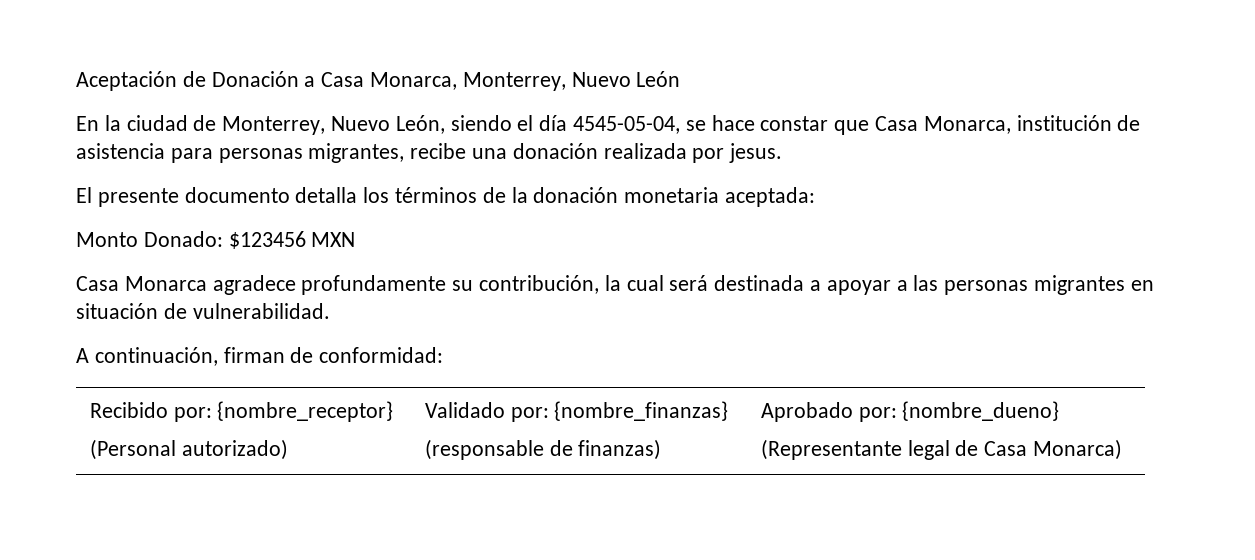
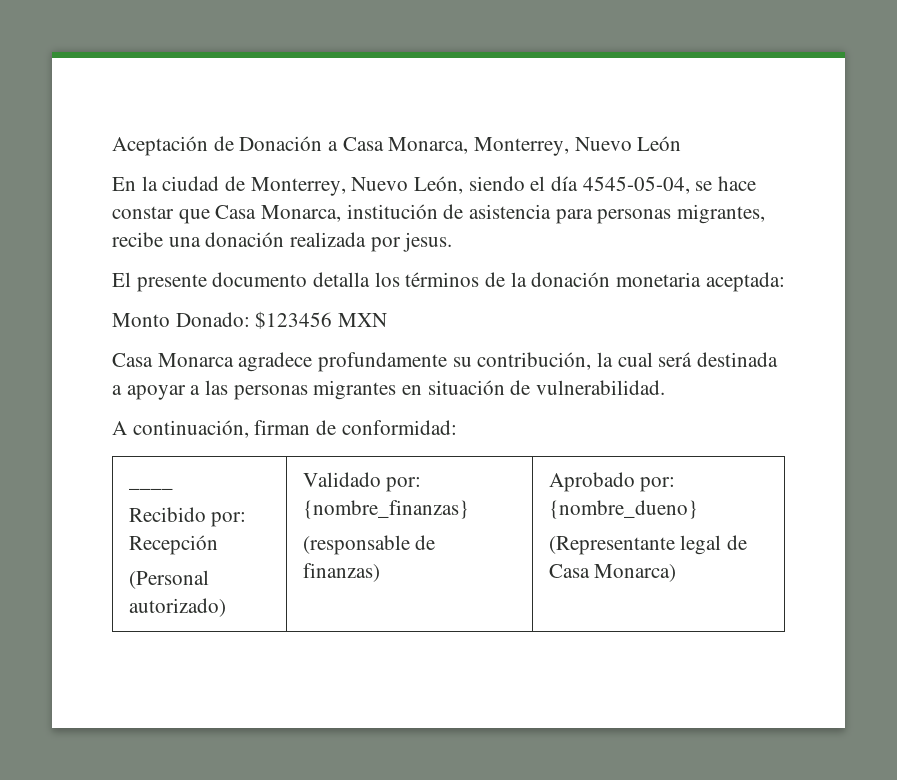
- Recibido por: {nombre_receptor}
+ ____
+ Recibido por: Recepción

